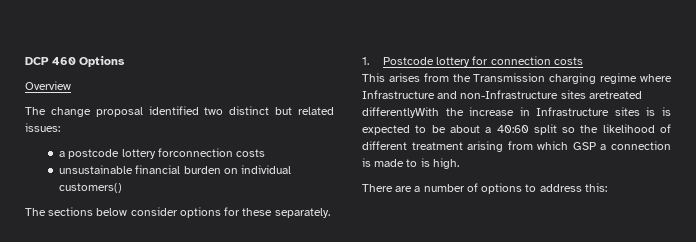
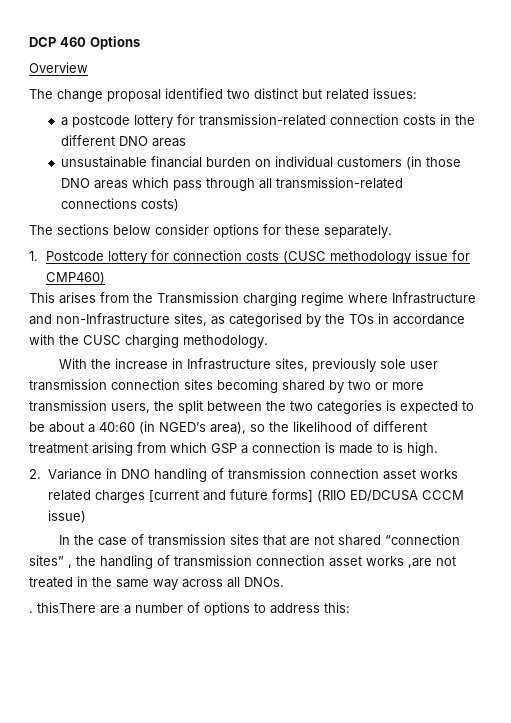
- a postcode lottery forconnection costs
+ a postcode lottery for transmission-related connection costs in the different DNO areas
- unsustainable financial burden on individual customers()
+ unsustainable financial burden on individual customers (in those DNO areas which pass through all transmission-related connections costs)
- 1. Postcode lottery for connection costs
+ 1. Postcode lottery for connection costs (CUSC methodology issue for CMP460)
- This arises from the Transmission charging regime where Infrastructure and non-Infrastructure sites aretreated differentlyWith the increase in Infrastructure sites is is expected to be about a 40:60 split so the likelihood of different treatment arising from which GSP a connection is made to is high.
+ This arises from the Transmission charging regime where Infrastructure and non-Infrastructure sites, as categorised by the TOs in accordance with the CUSC charging methodology.
+ With the increase in Infrastructure sites, previously sole user transmission connection sites becoming shared by two or more transmission users, the split between the two categories is expected to be about a 40:60 (in NGED’s area), so the likelihood of different treatment arising from which GSP a connection is made to is high.
- There are a number of options to address this:
+ 2. Variance in DNO handling of transmission connection asset works related charges [current and future forms] (RIIO ED/DCUSA CCCM issue)
+ In the case of transmission sites that are not shared “connection sites” , the handling of transmission connection asset works ,are not treated in the same way across all DNOs.
+ . thisThere are a number of options to address this:

